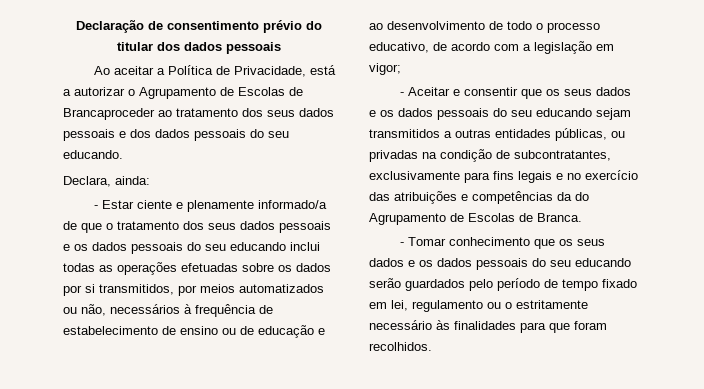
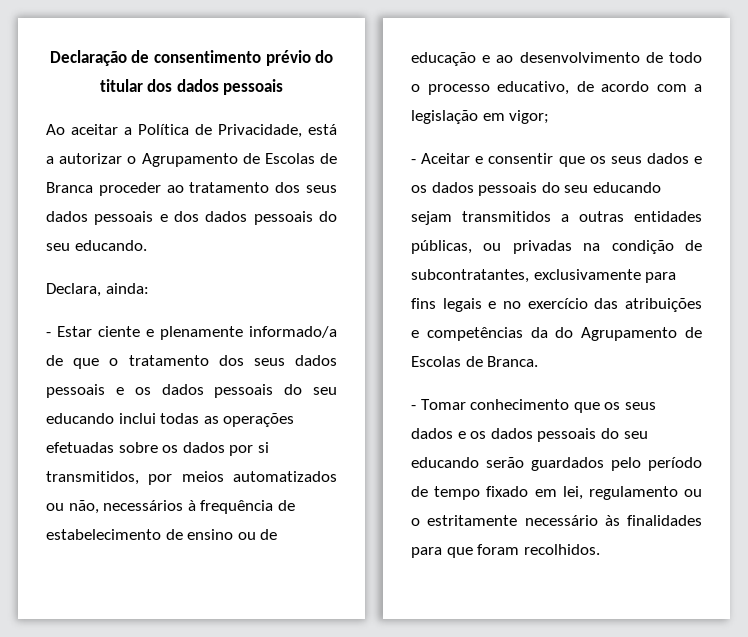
- Ao aceitar a Política de Privacidade, está a autorizar o Agrupamento de Escolas de Brancaproceder ao tratamento dos seus dados pessoais e dos dados pessoais do seu educando.
+ Ao aceitar a Política de Privacidade, está a autorizar o Agrupamento de Escolas de Branca proceder ao tratamento dos seus dados pessoais e dos dados pessoais do seu educando.

